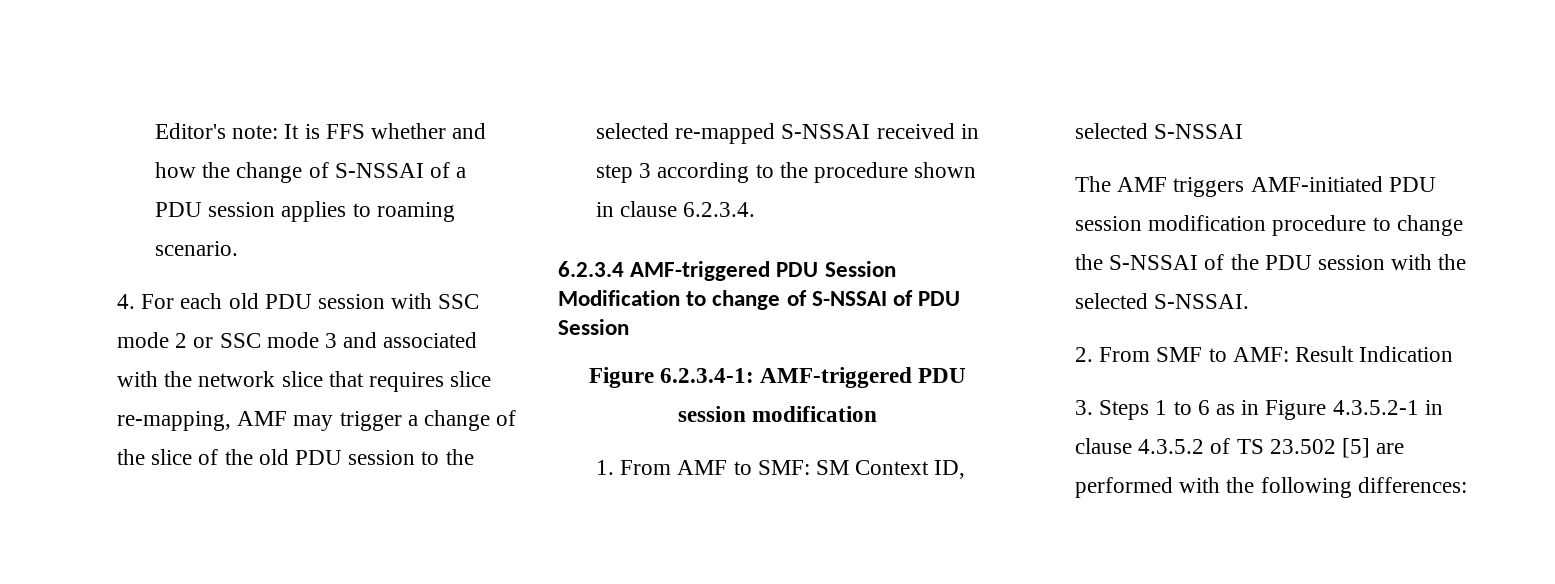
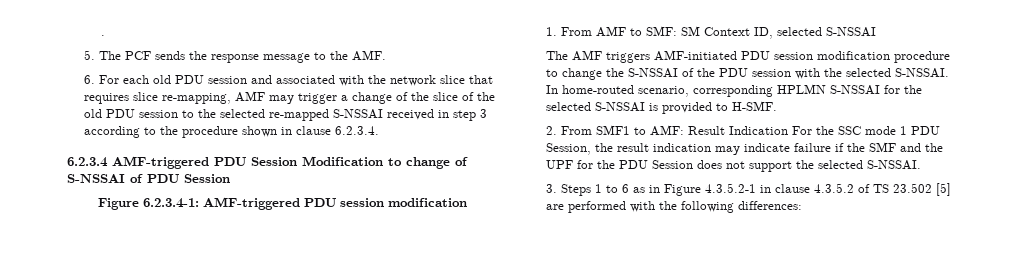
- Editor's note: It is FFS whether and how the change of S-NSSAI of a PDU session applies to roaming scenario.
- 4. For each old PDU session with SSC mode 2 or SSC mode 3 and associated with the network slice that requires slice re-mapping, AMF may trigger a change of the slice of the old PDU session to the selected re-mapped S-NSSAI received in step 3 according to the procedure shown in clause 6.2.3.4.
+ .
+ 5. The PCF sends the response message to the AMF.
+ 6. For each old PDU session and associated with the network slice that requires slice re-mapping, AMF may trigger a change of the slice of the old PDU session to the selected re-mapped S-NSSAI received in step 3 according to the procedure shown in clause 6.2.3.4.
+ In home-routed scenario, corresponding HPLMN S-NSSAI for the selected S-NSSAI is provided to H-SMF.
- 2. From SMF to AMF: Result Indication
+ 2. From SMF1 to AMF: Result Indication For the SSC mode 1 PDU Session, the result indication may indicate failure if the SMF and the UPF for the PDU Session does not support the selected S-NSSAI.

